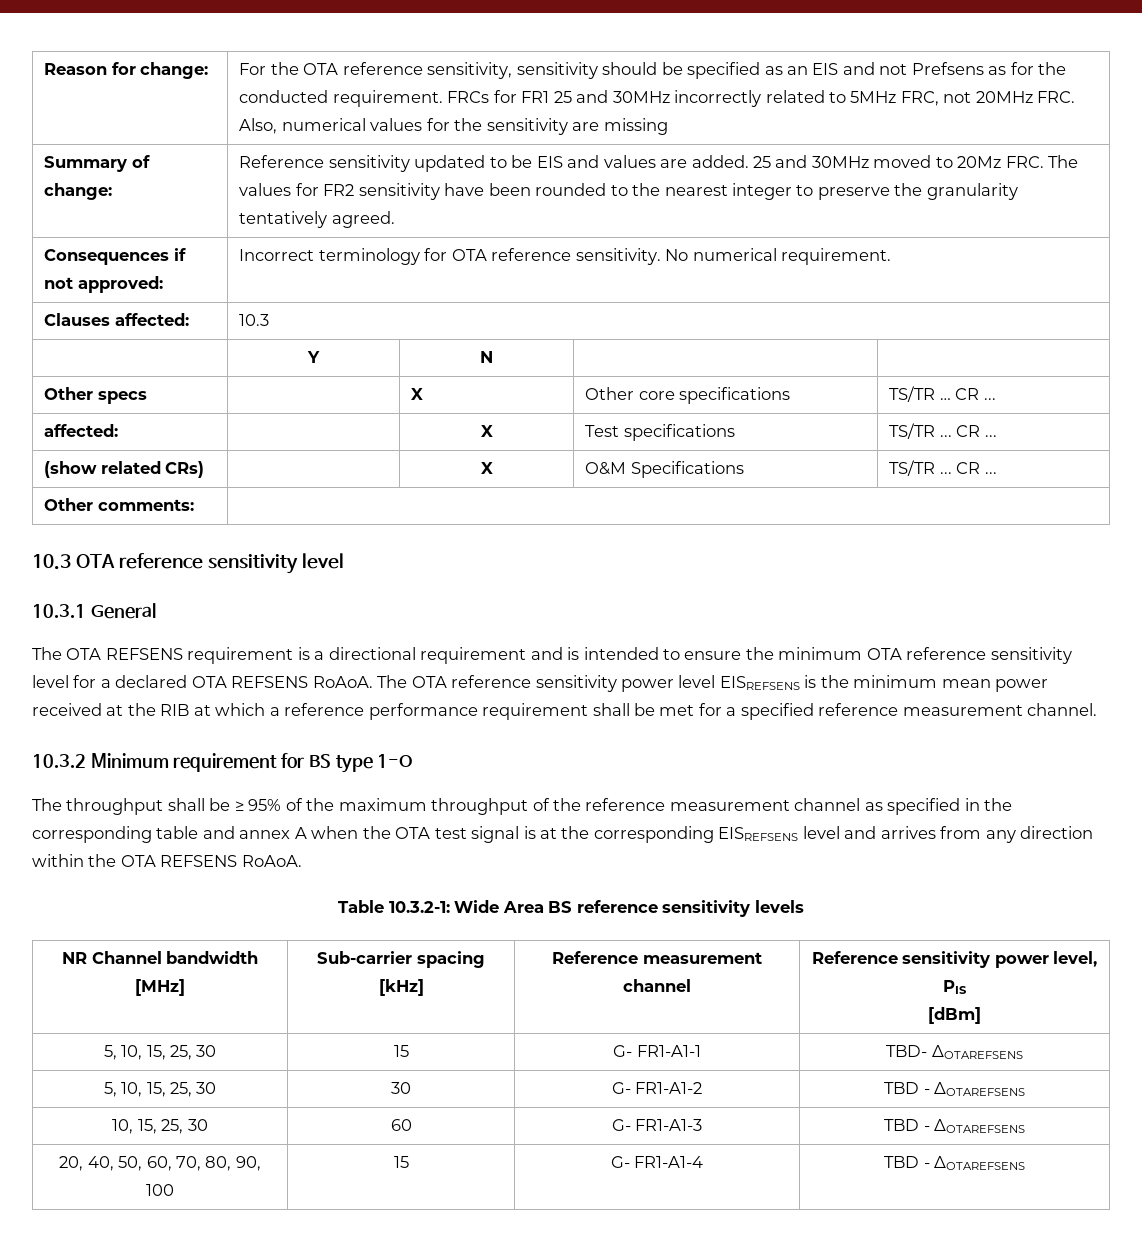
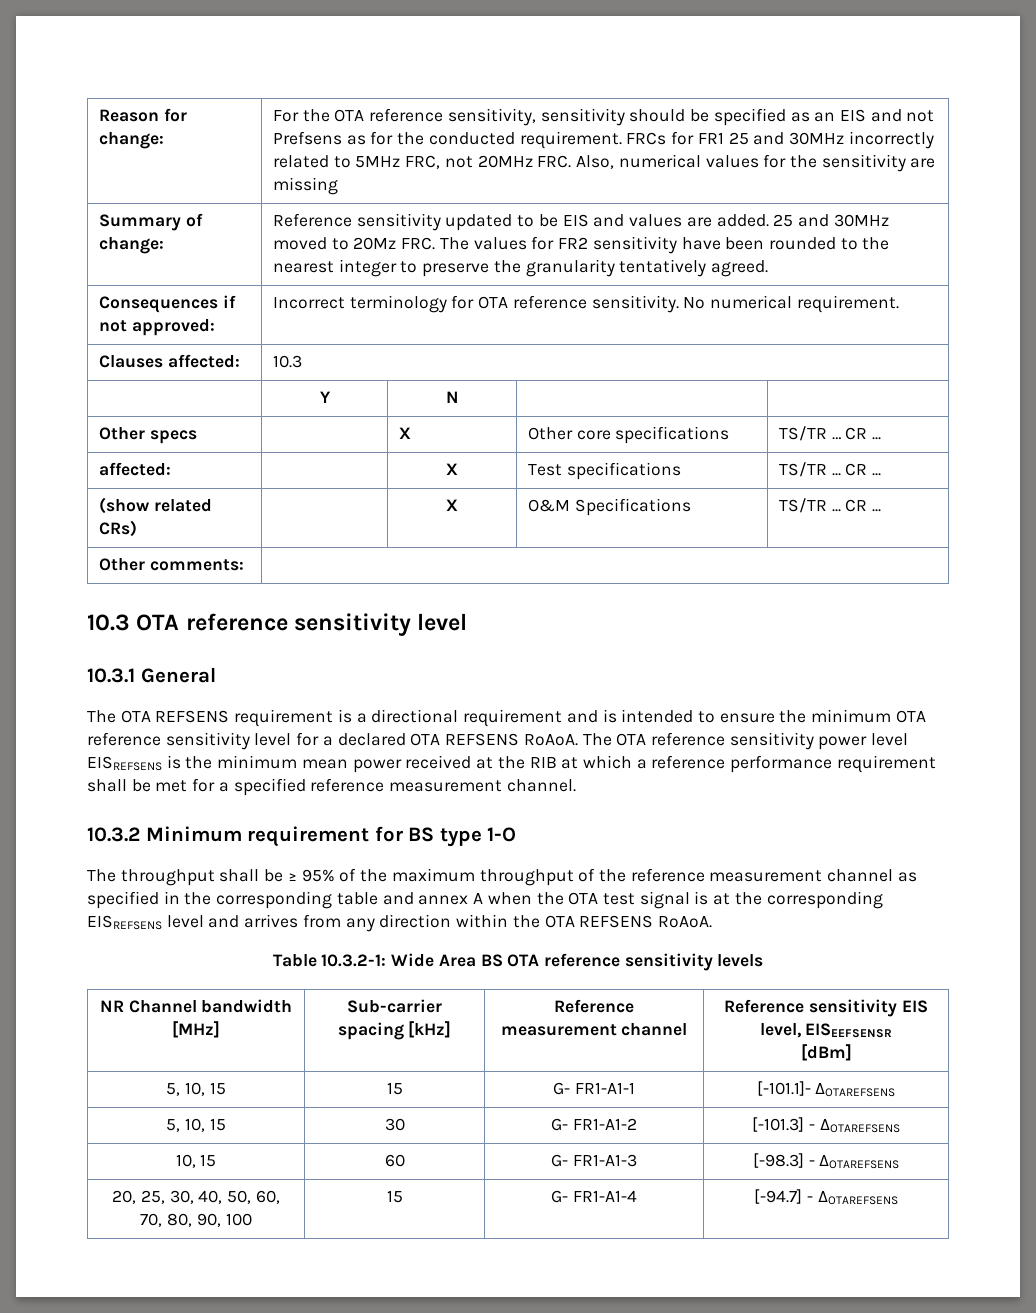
- Table 10.3.2-1: Wide Area BS reference sensitivity levels
+ Table 10.3.2-1: Wide Area BS OTA reference sensitivity levels
- NR Channel bandwidth [MHz] | Sub-carrier spacing [kHz] | Reference measurement channel | Reference sensitivity power level, PIS
+ NR Channel bandwidth [MHz] | Sub-carrier spacing [kHz] | Reference measurement channel | Reference sensitivity EIS level, EISEEFSENSR
- 5, 10, 15, 25, 30 | 15 | G- FR1-A1-1 | TBD- ΔOTAREFSENS
+ 5, 10, 15 | 15 | G- FR1-A1-1 | [-101.1]- ΔOTAREFSENS
- 5, 10, 15, 25, 30 | 30 | G- FR1-A1-2 | TBD - ΔOTAREFSENS
+ 5, 10, 15 | 30 | G- FR1-A1-2 | [-101.3] - ΔOTAREFSENS
- 10, 15, 25, 30 | 60 | G- FR1-A1-3 | TBD - ΔOTAREFSENS
+ 10, 15 | 60 | G- FR1-A1-3 | [-98.3] - ΔOTAREFSENS
- 20, 40, 50, 60, 70, 80, 90, 100 | 15 | G- FR1-A1-4 | TBD - ΔOTAREFSENS
+ 20, 25, 30, 40, 50, 60, 70, 80, 90, 100 | 15 | G- FR1-A1-4 | [-94.7] - ΔOTAREFSENS

